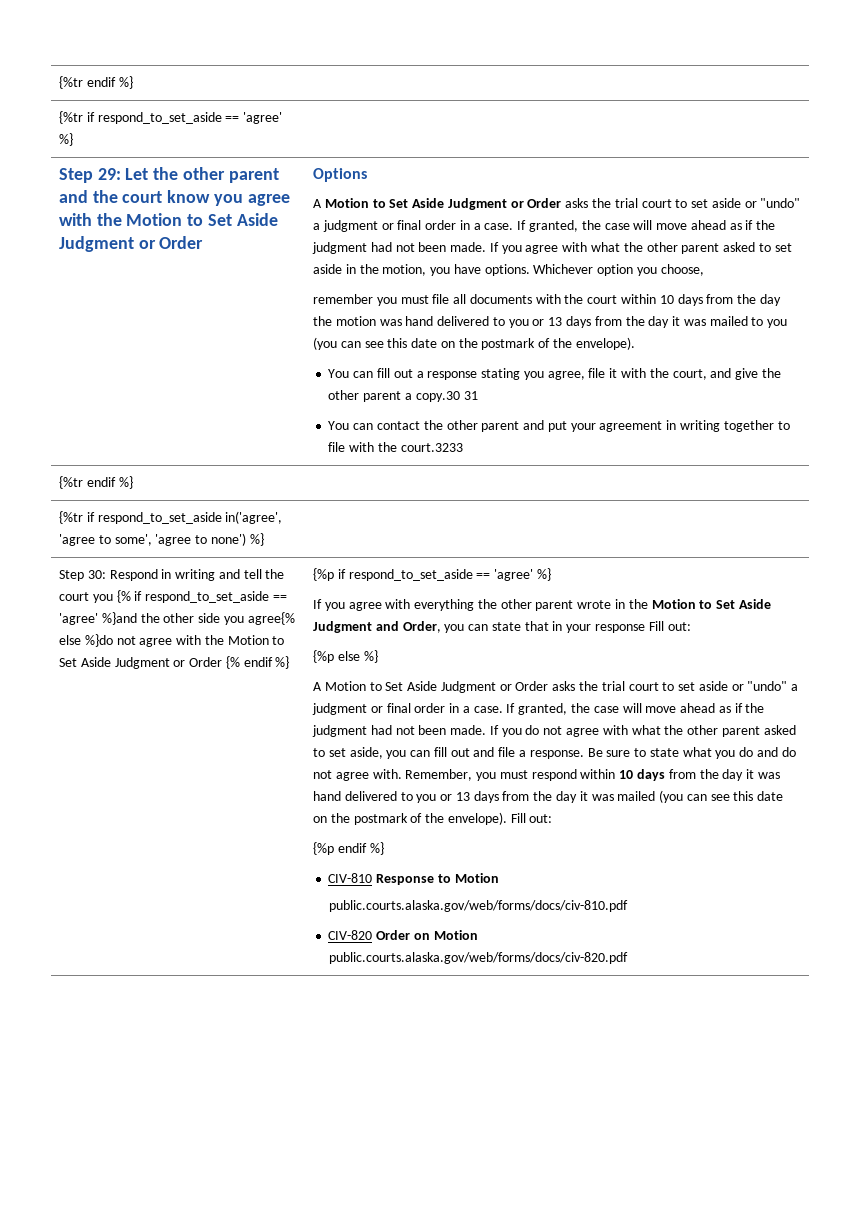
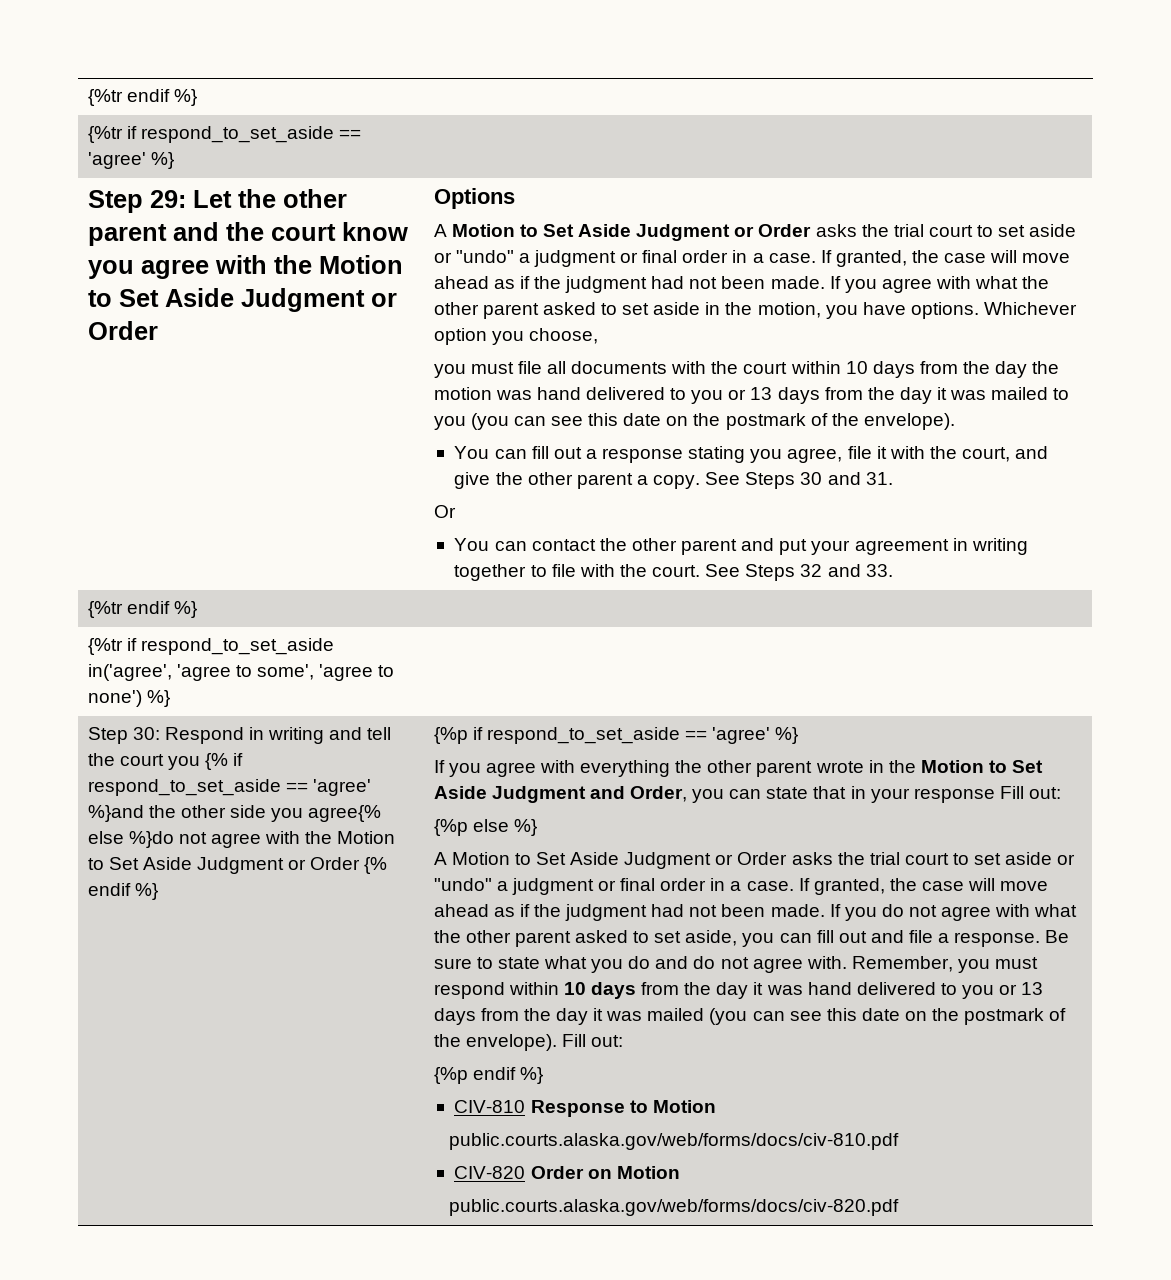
- remember you must file all documents with the court within 10 days from the day the motion was hand delivered to you or 13 days from the day it was mailed to you (you can see this date on the postmark of the envelope).
+ you must file all documents with the court within 10 days from the day the motion was hand delivered to you or 13 days from the day it was mailed to you (you can see this date on the postmark of the envelope).
- You can fill out a response stating you agree, file it with the court, and give the other parent a copy.30 31
+ You can fill out a response stating you agree, file it with the court, and give the other parent a copy. See Steps 30 and 31.
+ Or
- You can contact the other parent and put your agreement in writing together to file with the court.3233
+ You can contact the other parent and put your agreement in writing together to file with the court. See Steps 32 and 33.

